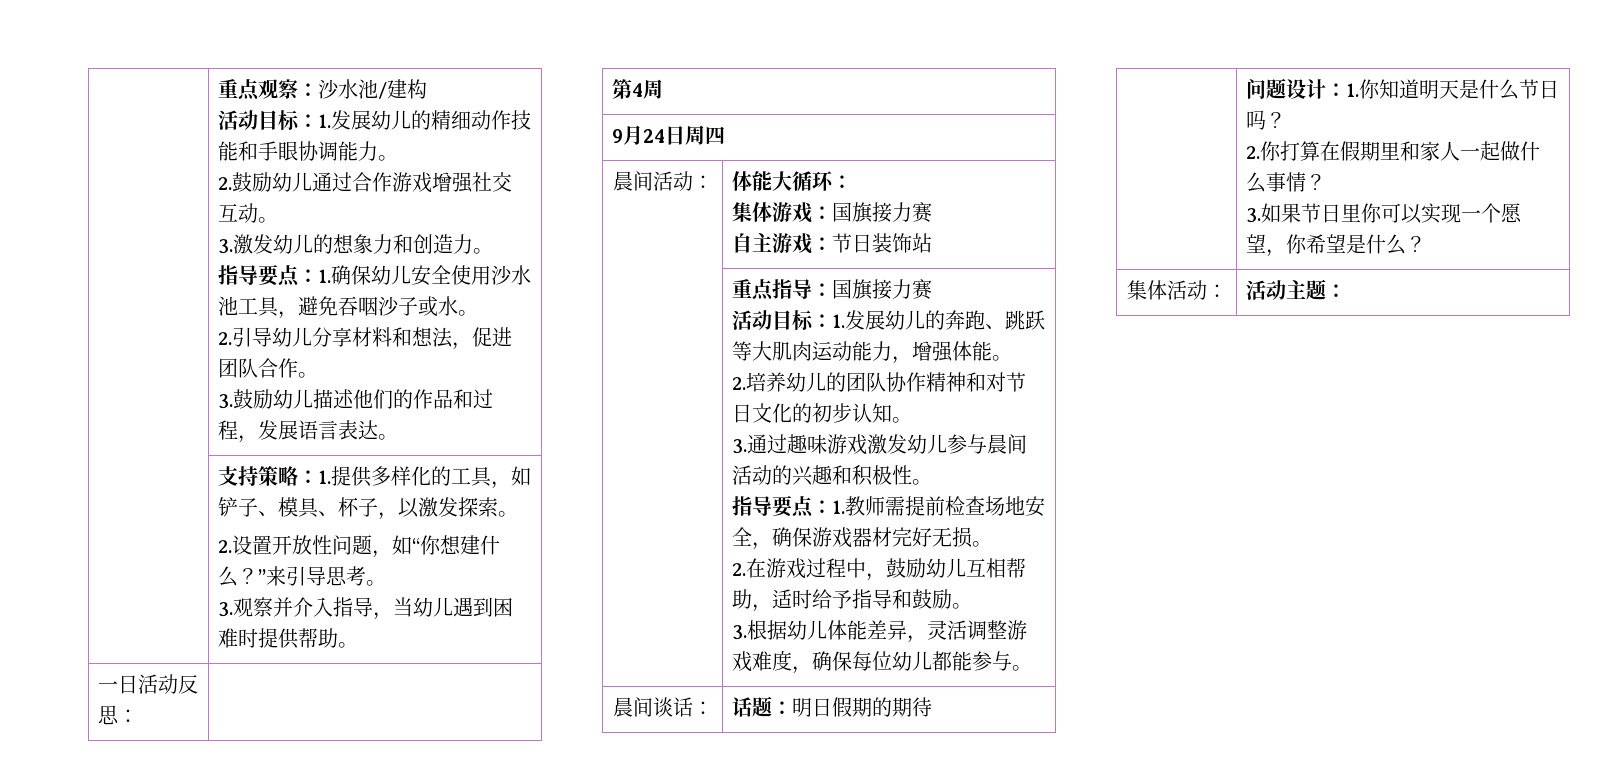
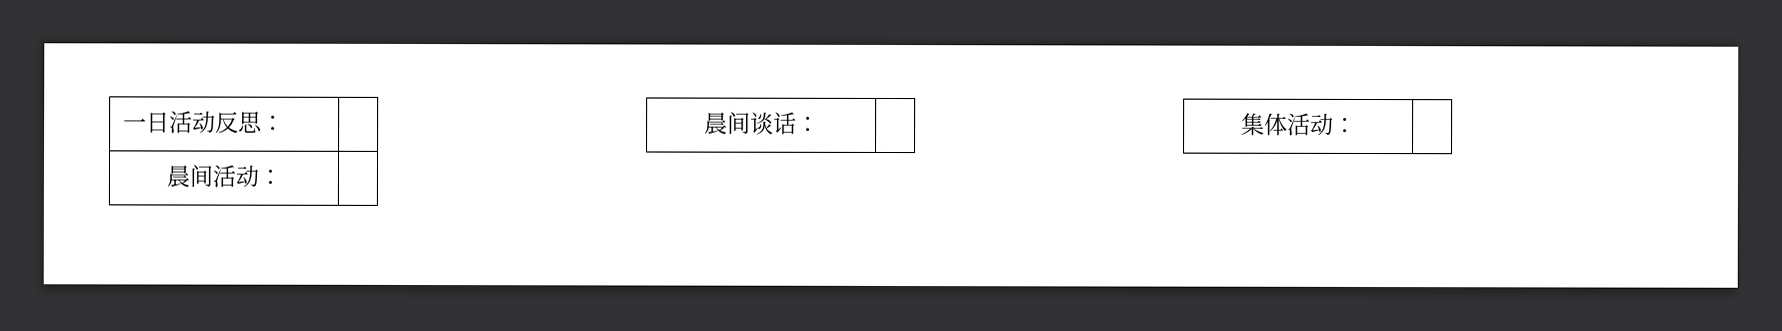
- 重点观察：沙水池/建构
- 活动目标：1.发展幼儿的精细动作技能和手眼协调能力。
- 2.鼓励幼儿通过合作游戏增强社交互动。
- 3.激发幼儿的想象力和创造力。
- 指导要点：1.确保幼儿安全使用沙水池工具，避免吞咽沙子或水。
- 2.引导幼儿分享材料和想法，促进团队合作。
- 3.鼓励幼儿描述他们的作品和过程，发展语言表达。
- | 支持策略：1.提供多样化的工具，如铲子、模具、杯子，以激发探索。
- 2.设置开放性问题，如“你想建什么？”来引导思考。
- 3.观察并介入指导，当幼儿遇到困难时提供帮助。
  一日活动反思： |
- 第4周
- 9月24日周四
- 晨间活动： | 体能大循环：
- 集体游戏：国旗接力赛
- 自主游戏：节日装饰站
- | 重点指导：国旗接力赛
- 活动目标：1.发展幼儿的奔跑、跳跃等大肌肉运动能力，增强体能。
- 2.培养幼儿的团队协作精神和对节日文化的初步认知。
- 3.通过趣味游戏激发幼儿参与晨间活动的兴趣和积极性。
- 指导要点：1.教师需提前检查场地安全，确保游戏器材完好无损。
- 2.在游戏过程中，鼓励幼儿互相帮助，适时给予指导和鼓励。
- 3.根据幼儿体能差异，灵活调整游戏难度，确保每位幼儿都能参与。
- 晨间谈话： | 话题：明日假期的期待
- | 问题设计：1.你知道明天是什么节日吗？
- 2.你打算在假期里和家人一起做什么事情？
- 3.如果节日里你可以实现一个愿望，你希望是什么？
+ 晨间活动： |
+ 晨间谈话： |
- 集体活动： | 活动主题：
+ 集体活动： |

